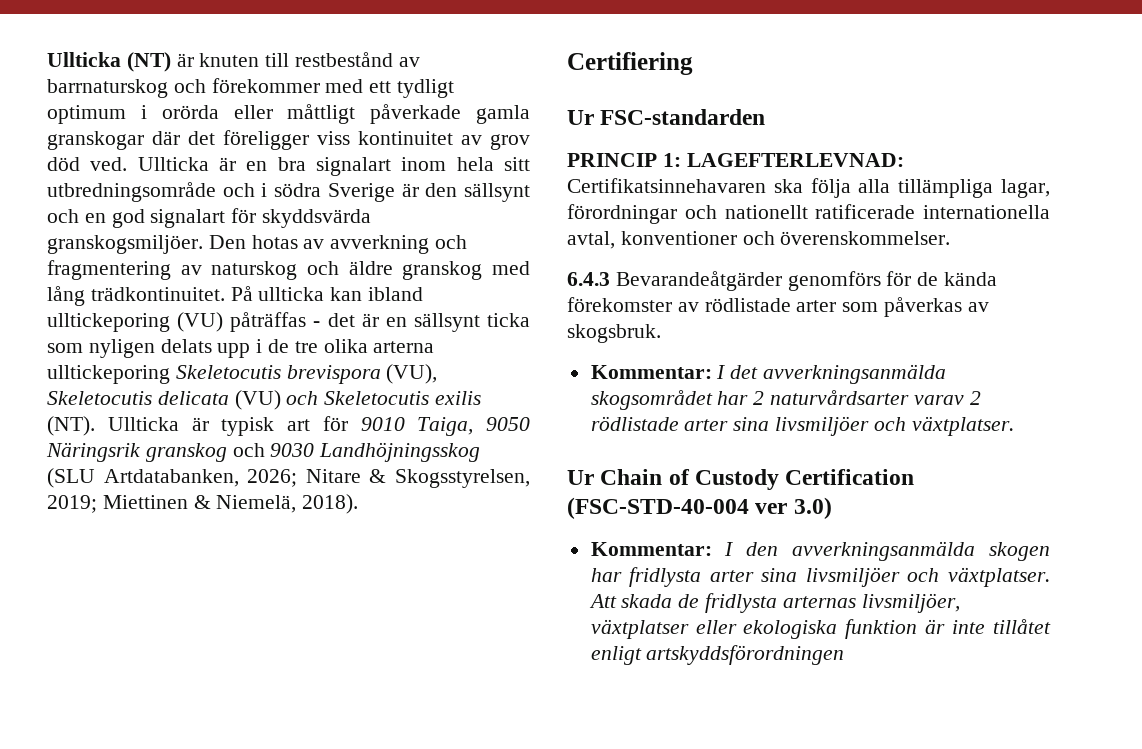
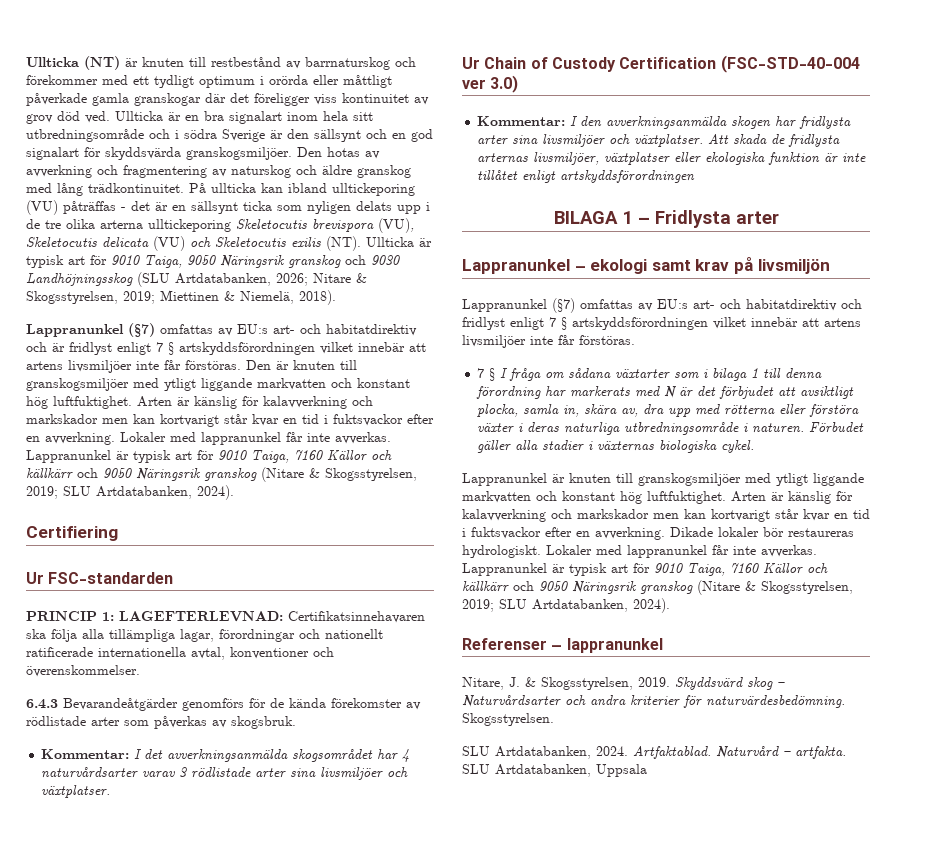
+ Lappranunkel (§7) omfattas av EU:s art- och habitatdirektiv och är fridlyst enligt 7 § artskyddsförordningen vilket innebär att artens livsmiljöer inte får förstöras. Den är knuten till granskogsmiljöer med ytligt liggande markvatten och konstant hög luftfuktighet. Arten är känslig för kalavverkning och markskador men kan kortvarigt står kvar en tid i fuktsvackor efter en avverkning. Lokaler med lappranunkel får inte avverkas. Lappranunkel är typisk art för 9010 Taiga, 7160 Källor och källkärr och 9050 Näringsrik granskog (Nitare & Skogsstyrelsen, 2019; SLU Artdatabanken, 2024).
- Kommentar: I det avverkningsanmälda skogsområdet har 2 naturvårdsarter varav 2 rödlistade arter sina livsmiljöer och växtplatser.
+ Kommentar: I det avverkningsanmälda skogsområdet har 4 naturvårdsarter varav 3 rödlistade arter sina livsmiljöer och växtplatser.
+ BILAGA 1 – Fridlysta arter
+ Lappranunkel – ekologi samt krav på livsmiljön
+ Lappranunkel (§7) omfattas av EU:s art- och habitatdirektiv och fridlyst enligt 7 § artskyddsförordningen vilket innebär att artens livsmiljöer inte får förstöras.
+ 7 § I fråga om sådana växtarter som i bilaga 1 till denna förordning har markerats med N är det förbjudet att avsiktligt plocka, samla in, skära av, dra upp med rötterna eller förstöra växter i deras naturliga utbredningsområde i naturen. Förbudet gäller alla stadier i växternas biologiska cykel.
+ Lappranunkel är knuten till granskogsmiljöer med ytligt liggande markvatten och konstant hög luftfuktighet. Arten är känslig för kalavverkning och markskador men kan kortvarigt står kvar en tid i fuktsvackor efter en avverkning. Dikade lokaler bör restaureras hydrologiskt. Lokaler med lappranunkel får inte avverkas. Lappranunkel är typisk art för 9010 Taiga, 7160 Källor och källkärr och 9050 Näringsrik granskog (Nitare & Skogsstyrelsen, 2019; SLU Artdatabanken, 2024).
+ Referenser – lappranunkel
+ Nitare, J. & Skogsstyrelsen, 2019. Skyddsvärd skog – Naturvårdsarter och andra kriterier för naturvärdesbedömning. Skogsstyrelsen.
+ SLU Artdatabanken, 2024. Artfaktablad. Naturvård – artfakta. SLU Artdatabanken, Uppsala

